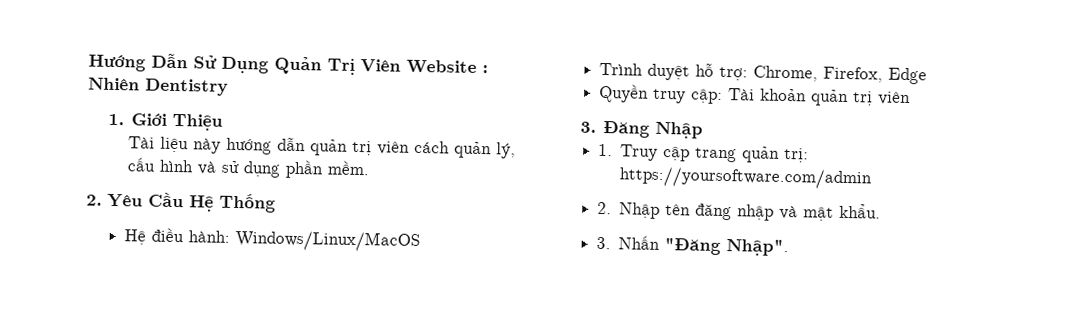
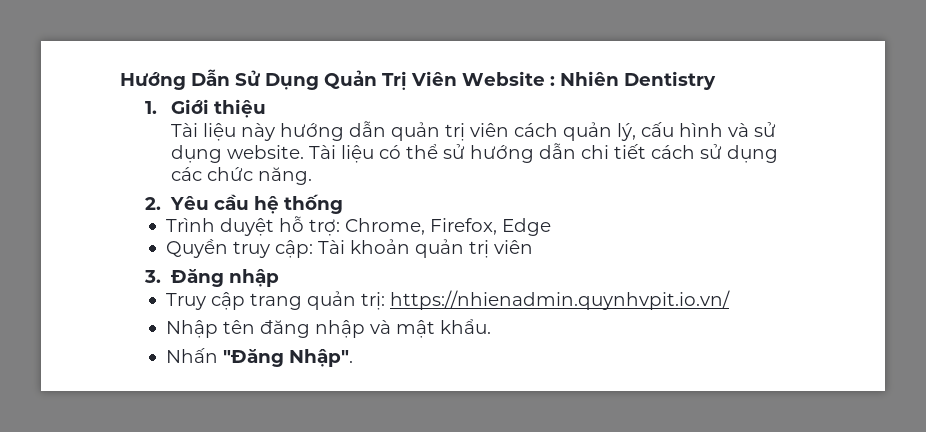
- 1. Giới Thiệu
+ 1. Giới thiệu
- Tài liệu này hướng dẫn quản trị viên cách quản lý, cấu hình và sử dụng phần mềm.
- 2. Yêu Cầu Hệ Thống
- Hệ điều hành: Windows/Linux/MacOS
+ Tài liệu này hướng dẫn quản trị viên cách quản lý, cấu hình và sử dụng website. Tài liệu có thể sử hướng dẫn chi tiết cách sử dụng các chức năng.
+ 2. Yêu cầu hệ thống
- 3. Đăng Nhập
- 1. Truy cập trang quản trị: https://yoursoftware.com/admin
- 2. Nhập tên đăng nhập và mật khẩu.
+ 3. Đăng nhập
+ Truy cập trang quản trị: https://nhienadmin.quynhvpit.io.vn/
+ Nhập tên đăng nhập và mật khẩu.
- 3. Nhấn "Đăng Nhập".
+ Nhấn "Đăng Nhập".

